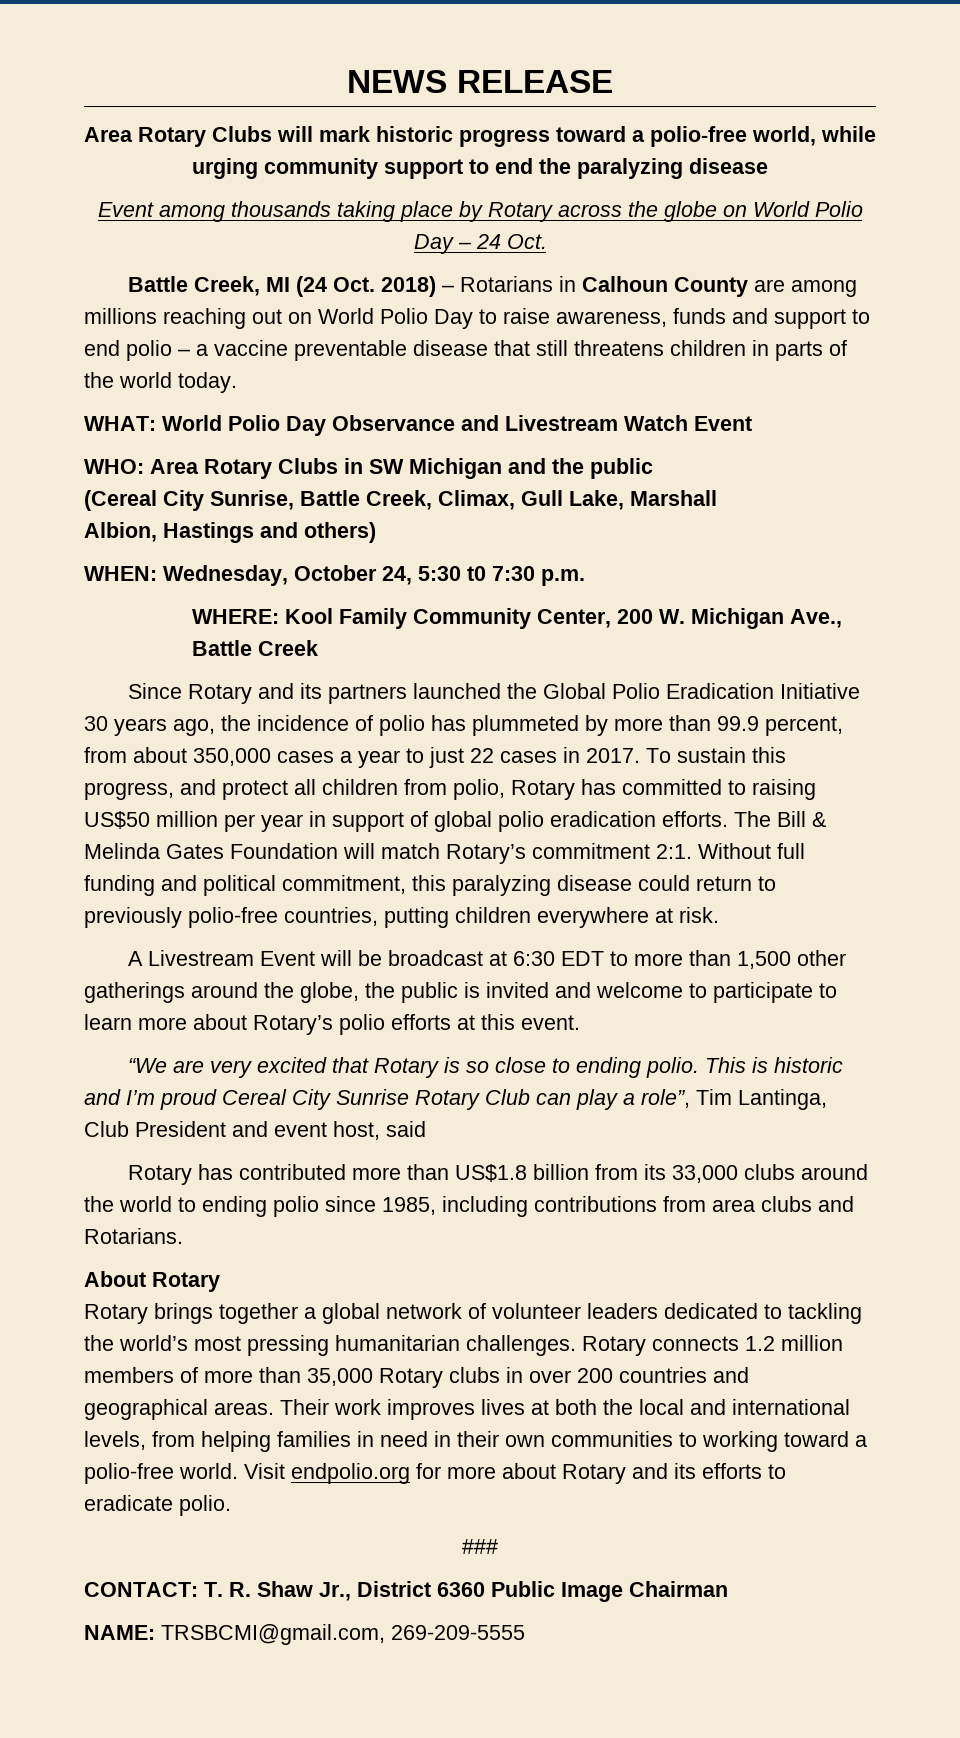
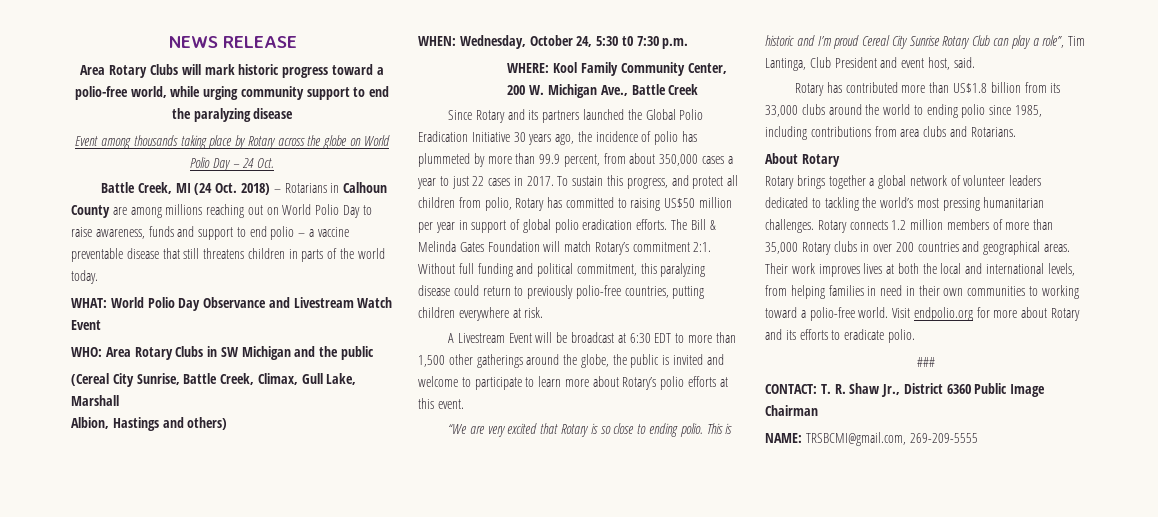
- This is historic and I’m proud Cereal City Sunrise Rotary Club can play a role”, Tim Lantinga, Club President and event host, said
+ This is historic and I’m proud Cereal City Sunrise Rotary Club can play a role”, Tim Lantinga, Club President and event host, said.

